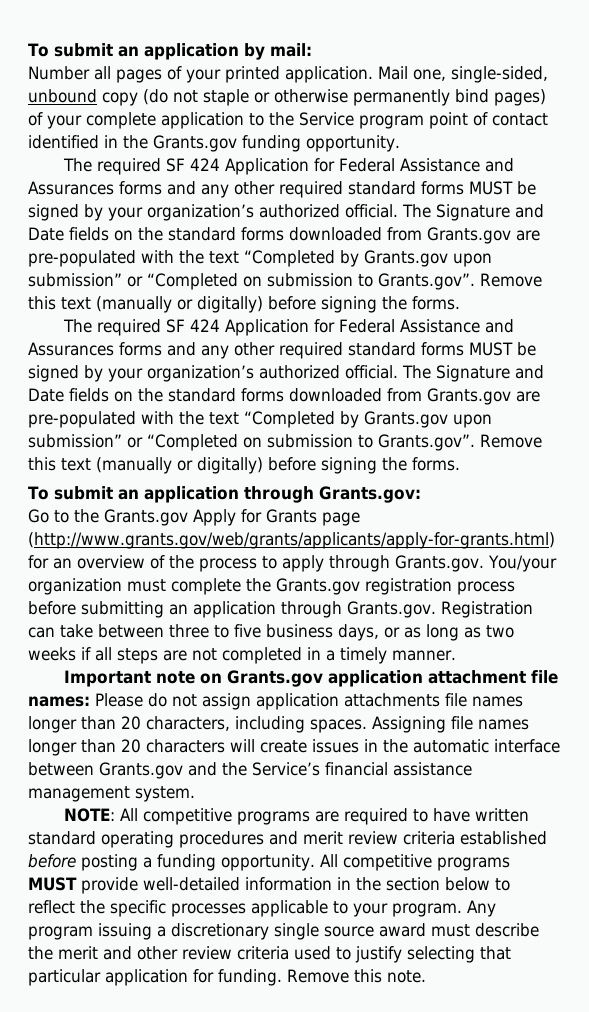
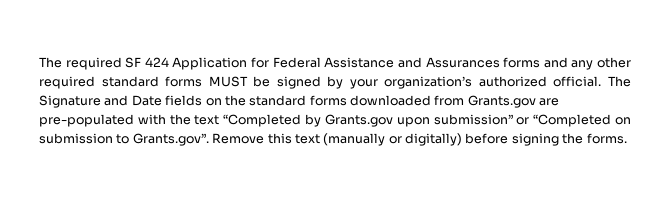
- To submit an application by mail:
- Number all pages of your printed application. Mail one, single-sided, unbound copy (do not staple or otherwise permanently bind pages) of your complete application to the Service program point of contact identified in the Grants.gov funding opportunity.
  The required SF 424 Application for Federal Assistance and Assurances forms and any other required standard forms MUST be signed by your organization’s authorized official. The Signature and Date fields on the standard forms downloaded from Grants.gov are pre-populated with the text “Completed by Grants.gov upon submission” or “Completed on submission to Grants.gov”. Remove this text (manually or digitally) before signing the forms.
- The required SF 424 Application for Federal Assistance and Assurances forms and any other required standard forms MUST be signed by your organization’s authorized official. The Signature and Date fields on the standard forms downloaded from Grants.gov are pre-populated with the text “Completed by Grants.gov upon submission” or “Completed on submission to Grants.gov”. Remove this text (manually or digitally) before signing the forms.
- To submit an application through Grants.gov:
- Go to the Grants.gov Apply for Grants page (http://www.grants.gov/web/grants/applicants/apply-for-grants.html) for an overview of the process to apply through Grants.gov. You/your organization must complete the Grants.gov registration process before submitting an application through Grants.gov. Registration can take between three to five business days, or as long as two weeks if all steps are not completed in a timely manner.
- Important note on Grants.gov application attachment file names: Please do not assign application attachments file names longer than 20 characters, including spaces. Assigning file names longer than 20 characters will create issues in the automatic interface between Grants.gov and the Service’s financial assistance management system.
- NOTE: All competitive programs are required to have written standard operating procedures and merit review criteria established before posting a funding opportunity. All competitive programs MUST provide well-detailed information in the section below to reflect the specific processes applicable to your program. Any program issuing a discretionary single source award must describe the merit and other review criteria used to justify selecting that particular application for funding. Remove this note.

